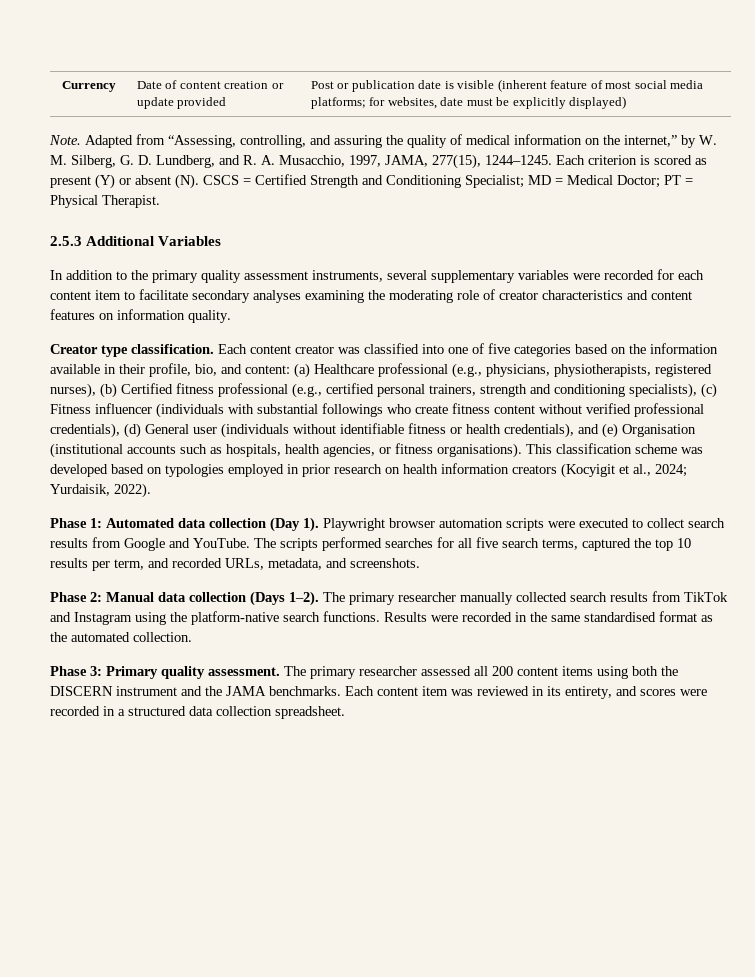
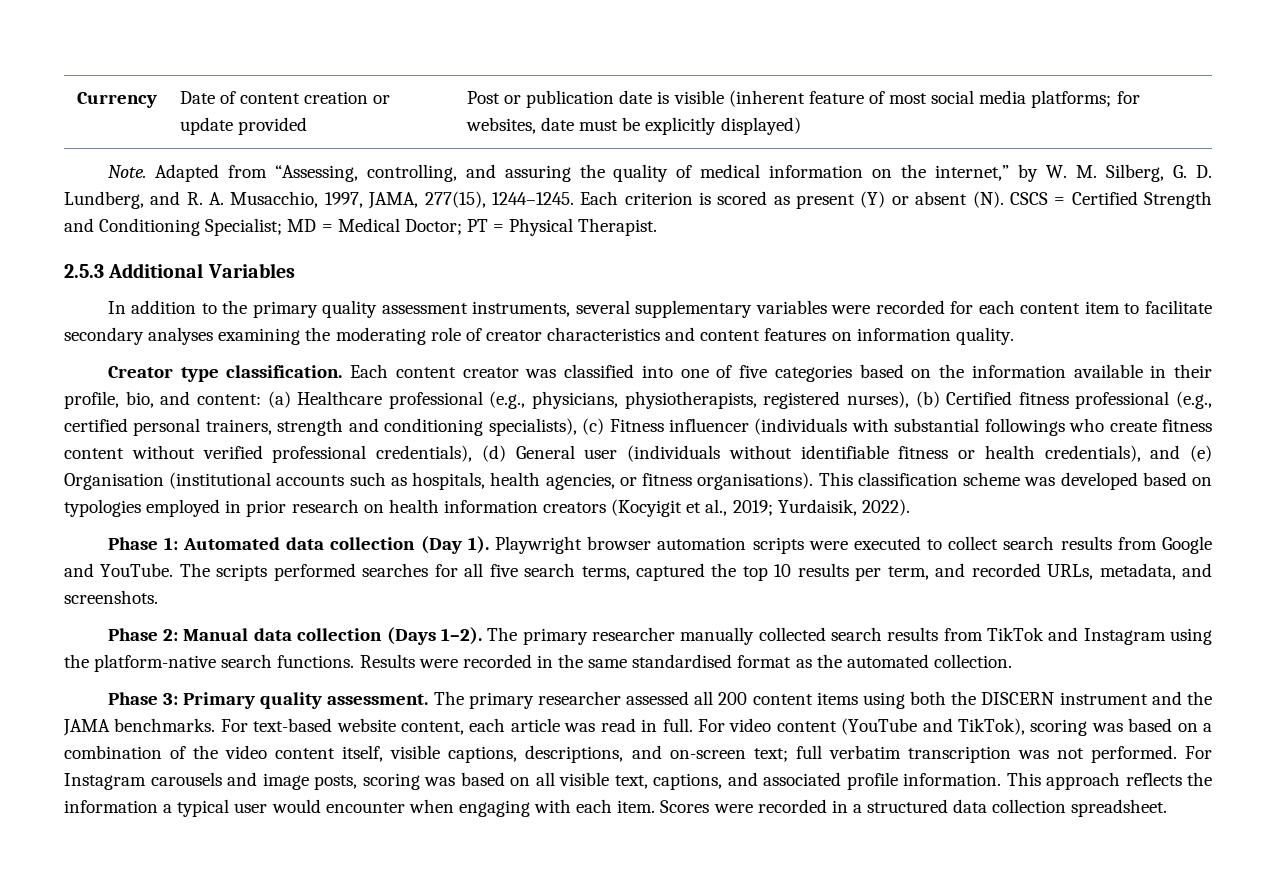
- This classification scheme was developed based on typologies employed in prior research on health information creators (Kocyigit et al., 2024; Yurdaisik, 2022).
+ This classification scheme was developed based on typologies employed in prior research on health information creators (Kocyigit et al., 2019; Yurdaisik, 2022).
- Each content item was reviewed in its entirety, and scores were recorded in a structured data collection spreadsheet.
+ For text-based website content, each article was read in full. For video content (YouTube and TikTok), scoring was based on a combination of the video content itself, visible captions, descriptions, and on-screen text; full verbatim transcription was not performed. For Instagram carousels and image posts, scoring was based on all visible text, captions, and associated profile information. This approach reflects the information a typical user would encounter when engaging with each item. Scores were recorded in a structured data collection spreadsheet.

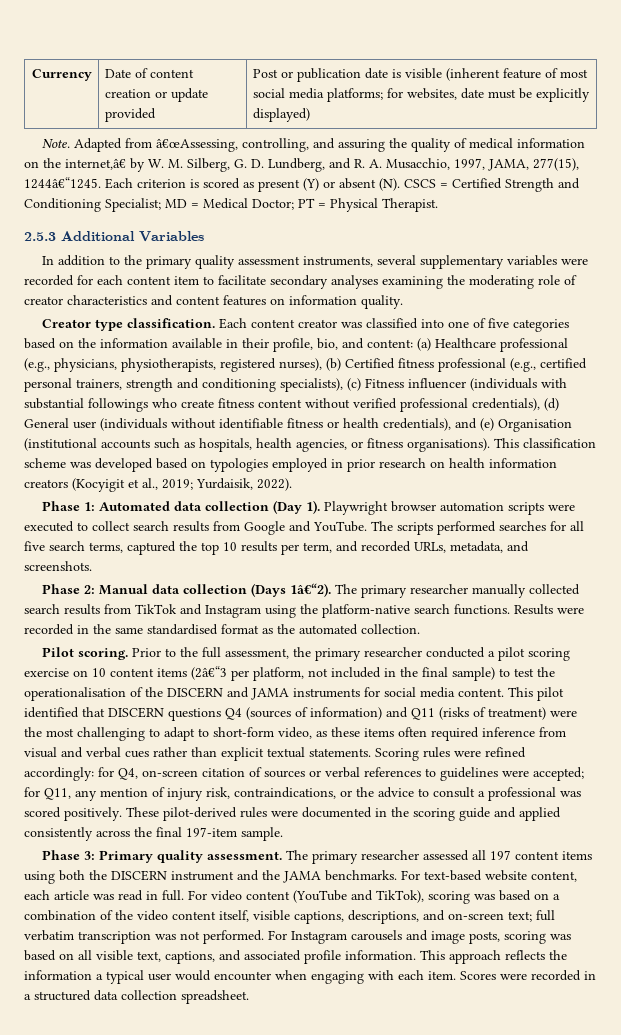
- Adapted from “Assessing, controlling, and assuring the quality of medical information on the internet,” by W. M. Silberg, G. D. Lundberg, and R. A. Musacchio, 1997, JAMA, 277(15), 1244–1245.
+ Adapted from â€œAssessing, controlling, and assuring the quality of medical information on the internet,â€ by W. M. Silberg, G. D. Lundberg, and R. A. Musacchio, 1997, JAMA, 277(15), 1244â€“1245.
- Phase 2: Manual data collection (Days 1–2).
+ Phase 2: Manual data collection (Days 1â€“2).
+ Pilot scoring. Prior to the full assessment, the primary researcher conducted a pilot scoring exercise on 10 content items (2â€“3 per platform, not included in the final sample) to test the operationalisation of the DISCERN and JAMA instruments for social media content. This pilot identified that DISCERN questions Q4 (sources of information) and Q11 (risks of treatment) were the most challenging to adapt to short-form video, as these items often required inference from visual and verbal cues rather than explicit textual statements. Scoring rules were refined accordingly: for Q4, on-screen citation of sources or verbal references to guidelines were accepted; for Q11, any mention of injury risk, contraindications, or the advice to consult a professional was scored positively. These pilot-derived rules were documented in the scoring guide and applied consistently across the final 197-item sample.
- The primary researcher assessed all 200 content items using both the DISCERN instrument and the JAMA benchmarks.
+ The primary researcher assessed all 197 content items using both the DISCERN instrument and the JAMA benchmarks.

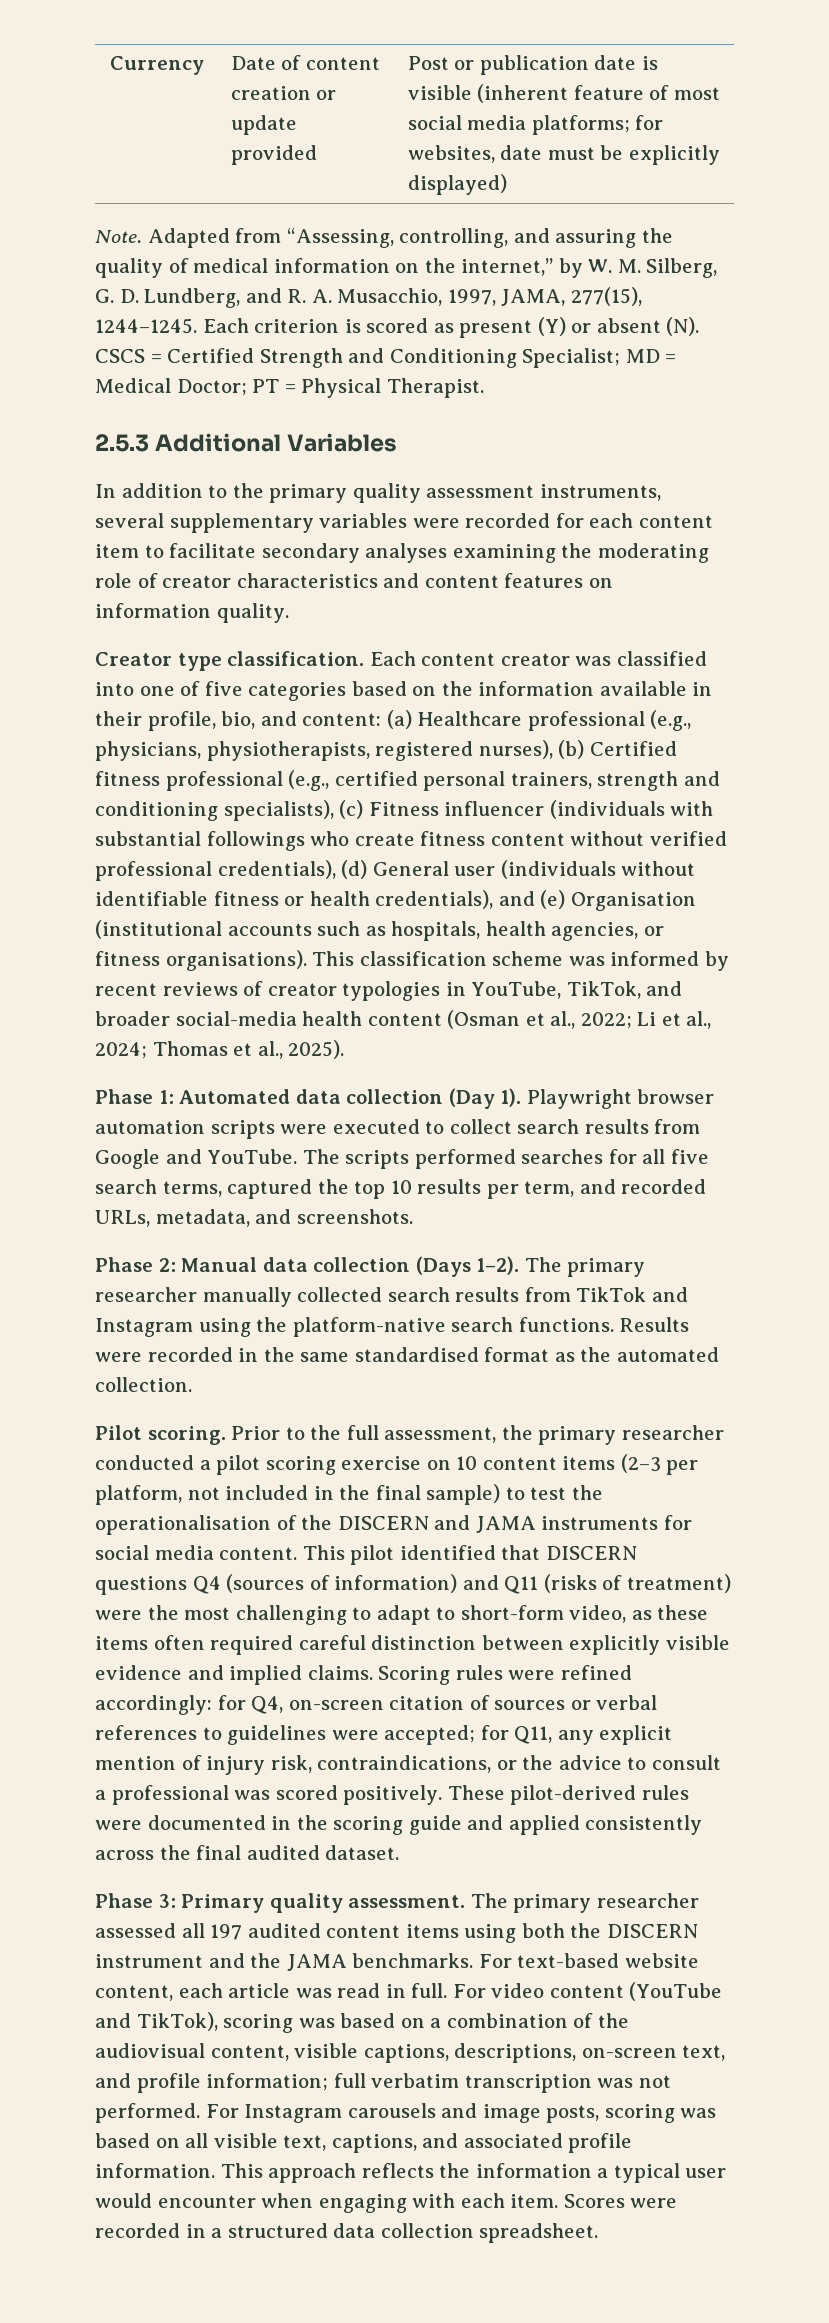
- Adapted from â€œAssessing, controlling, and assuring the quality of medical information on the internet,â€ by W. M. Silberg, G. D. Lundberg, and R. A. Musacchio, 1997, JAMA, 277(15), 1244â€“1245.
+ Adapted from “Assessing, controlling, and assuring the quality of medical information on the internet,” by W. M. Silberg, G. D. Lundberg, and R. A. Musacchio, 1997, JAMA, 277(15), 1244–1245.
- This classification scheme was developed based on typologies employed in prior research on health information creators (Kocyigit et al., 2019; Yurdaisik, 2022).
+ This classification scheme was informed by recent reviews of creator typologies in YouTube, TikTok, and broader social-media health content (Osman et al., 2022; Li et al., 2024; Thomas et al., 2025).
- Phase 2: Manual data collection (Days 1â€“2).
+ Phase 2: Manual data collection (Days 1–2).
- Prior to the full assessment, the primary researcher conducted a pilot scoring exercise on 10 content items (2â€“3 per platform, not included in the final sample) to test the operationalisation of the DISCERN and JAMA instruments for social media content.
+ Prior to the full assessment, the primary researcher conducted a pilot scoring exercise on 10 content items (2–3 per platform, not included in the final sample) to test the operationalisation of the DISCERN and JAMA instruments for social media content.
- This pilot identified that DISCERN questions Q4 (sources of information) and Q11 (risks of treatment) were the most challenging to adapt to short-form video, as these items often required inference from visual and verbal cues rather than explicit textual statements.
+ This pilot identified that DISCERN questions Q4 (sources of information) and Q11 (risks of treatment) were the most challenging to adapt to short-form video, as these items often required careful distinction between explicitly visible evidence and implied claims.
- Scoring rules were refined accordingly: for Q4, on-screen citation of sources or verbal references to guidelines were accepted; for Q11, any mention of injury risk, contraindications, or the advice to consult a professional was scored positively.
+ Scoring rules were refined accordingly: for Q4, on-screen citation of sources or verbal references to guidelines were accepted; for Q11, any explicit mention of injury risk, contraindications, or the advice to consult a professional was scored positively.
- These pilot-derived rules were documented in the scoring guide and applied consistently across the final 197-item sample.
+ These pilot-derived rules were documented in the scoring guide and applied consistently across the final audited dataset.
- The primary researcher assessed all 197 content items using both the DISCERN instrument and the JAMA benchmarks.
+ The primary researcher assessed all 197 audited content items using both the DISCERN instrument and the JAMA benchmarks.
- For video content (YouTube and TikTok), scoring was based on a combination of the video content itself, visible captions, descriptions, and on-screen text; full verbatim transcription was not performed.
+ For video content (YouTube and TikTok), scoring was based on a combination of the audiovisual content, visible captions, descriptions, on-screen text, and profile information; full verbatim transcription was not performed.

